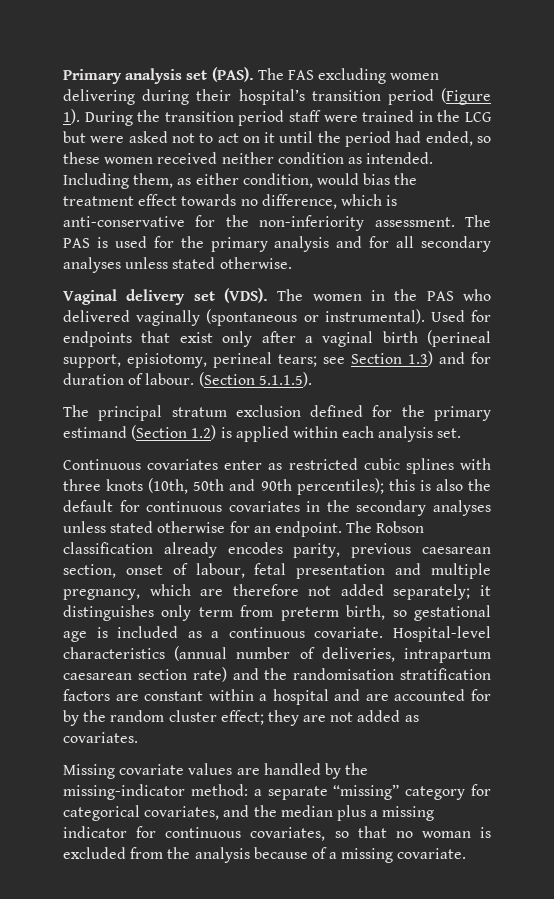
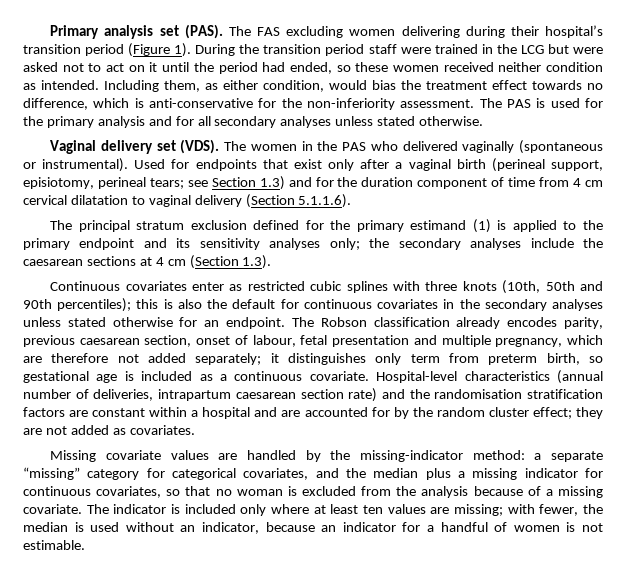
- Used for endpoints that exist only after a vaginal birth (perineal support, episiotomy, perineal tears; see Section 1.3) and for duration of labour. (Section 5.1.1.5).
+ Used for endpoints that exist only after a vaginal birth (perineal support, episiotomy, perineal tears; see Section 1.3) and for the duration component of time from 4 cm cervical dilatation to vaginal delivery (Section 5.1.1.6).
- The principal stratum exclusion defined for the primary estimand (Section 1.2) is applied within each analysis set.
+ The principal stratum exclusion defined for the primary estimand (1) is applied to the primary endpoint and its sensitivity analyses only; the secondary analyses include the caesarean sections at 4 cm (Section 1.3).
+ The indicator is included only where at least ten values are missing; with fewer, the median is used without an indicator, because an indicator for a handful of women is not estimable.

